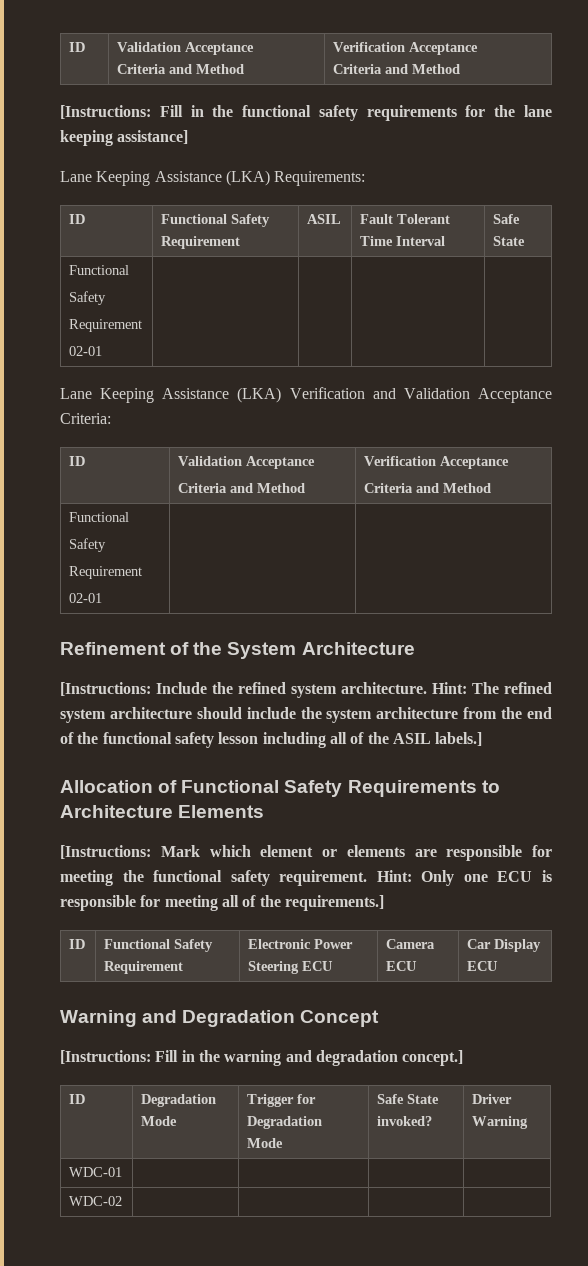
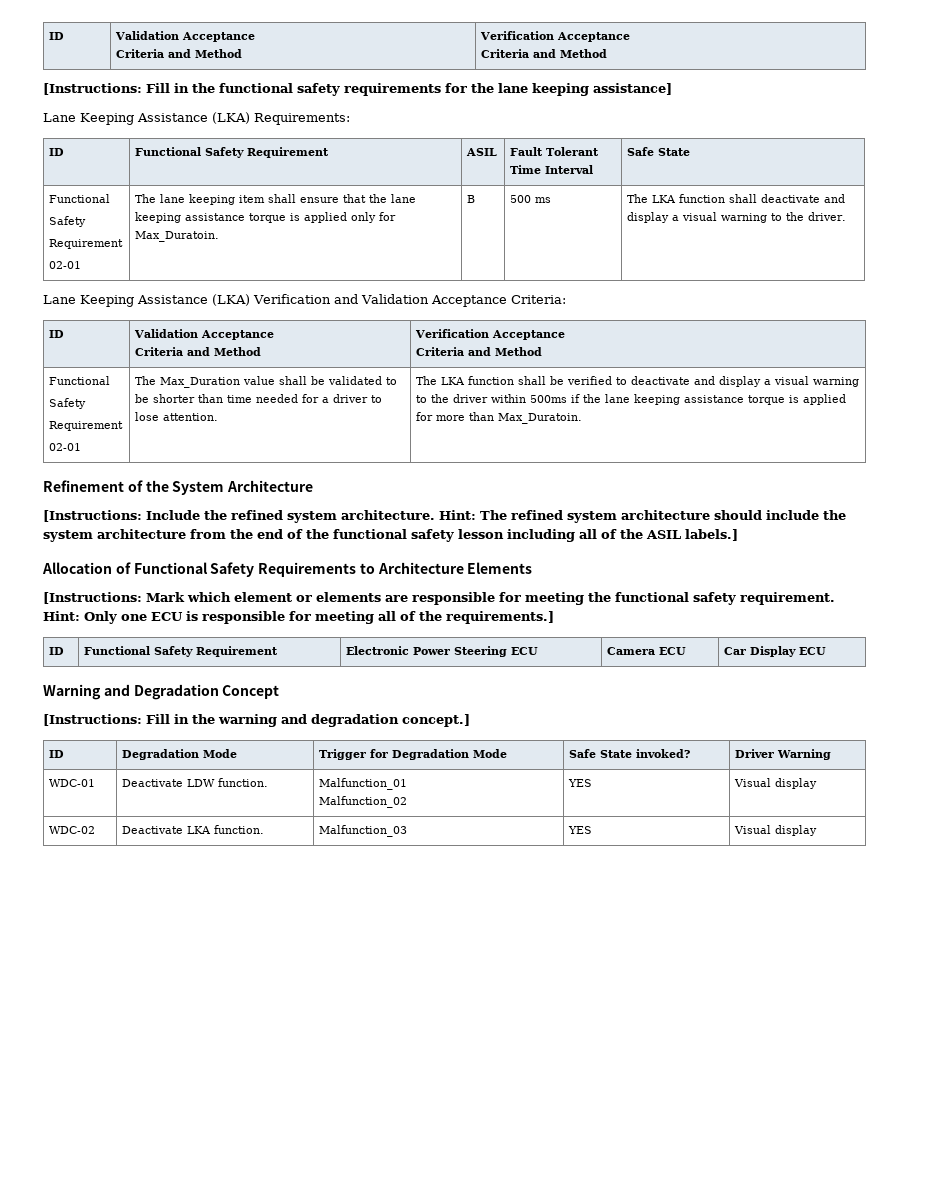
  ID | Functional Safety Requirement | ASIL | Fault Tolerant Time Interval | Safe State
  Functional
  Safety
  Requirement
- 02-01 | | | |
+ 02-01 | The lane keeping item shall ensure that the lane keeping assistance torque is applied only for Max_Duratoin. | B | 500 ms | The LKA function shall deactivate and display a visual warning to the driver.
+ The Max_Duration value shall be validated to be shorter than time needed for a driver to lose attention. | The LKA function shall be verified to deactivate and display a visual warning to the driver within 500ms if the lane keeping assistance torque is applied for more than Max_Duratoin.
- WDC-01 | | | |
- WDC-02 | | | |
+ WDC-01 | Deactivate LDW function. | Malfunction_01
+ Malfunction_02 | YES | Visual display
+ WDC-02 | Deactivate LKA function. | Malfunction_03 | YES | Visual display

